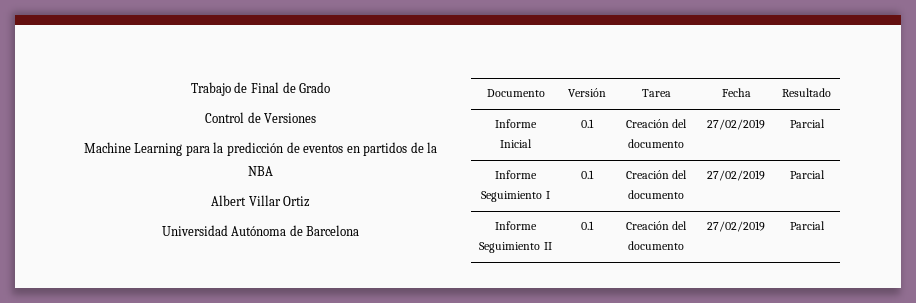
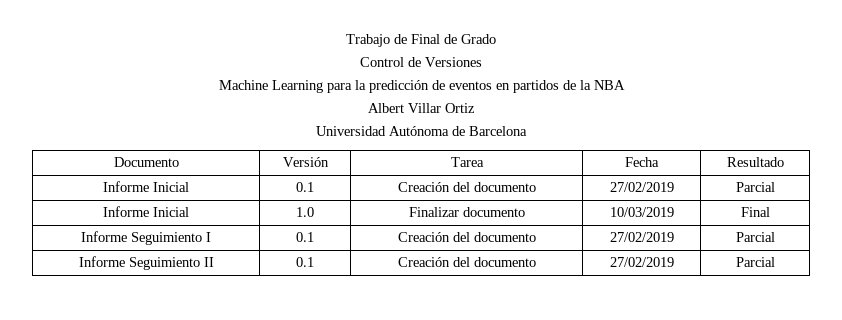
+ Informe Inicial | 1.0 | Finalizar documento | 10/03/2019 | Final

